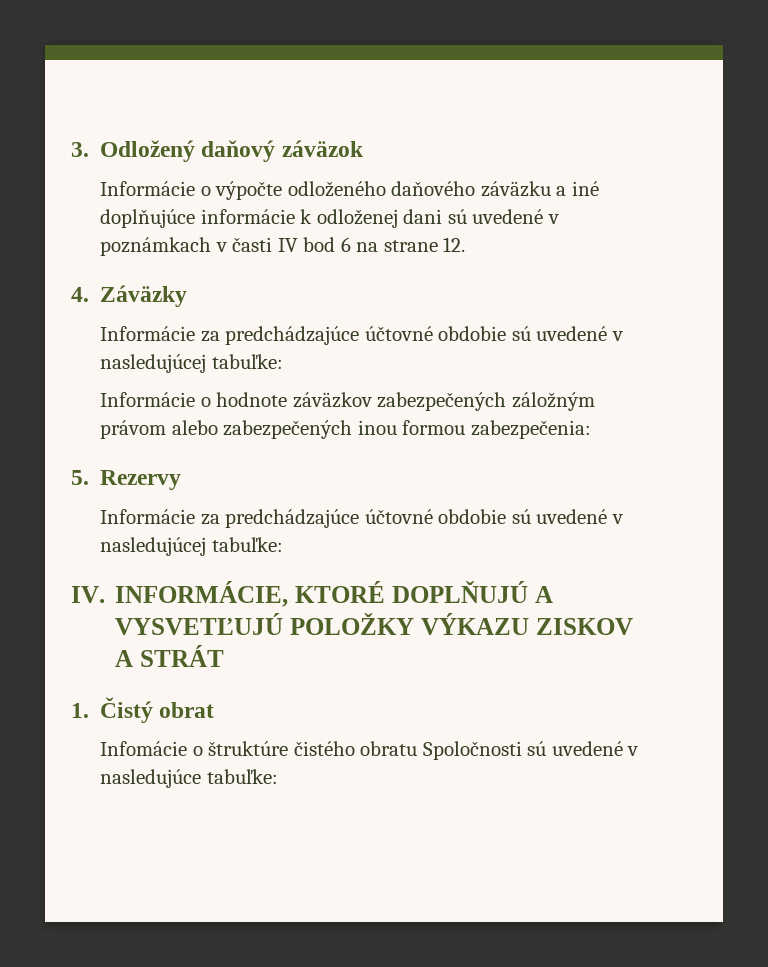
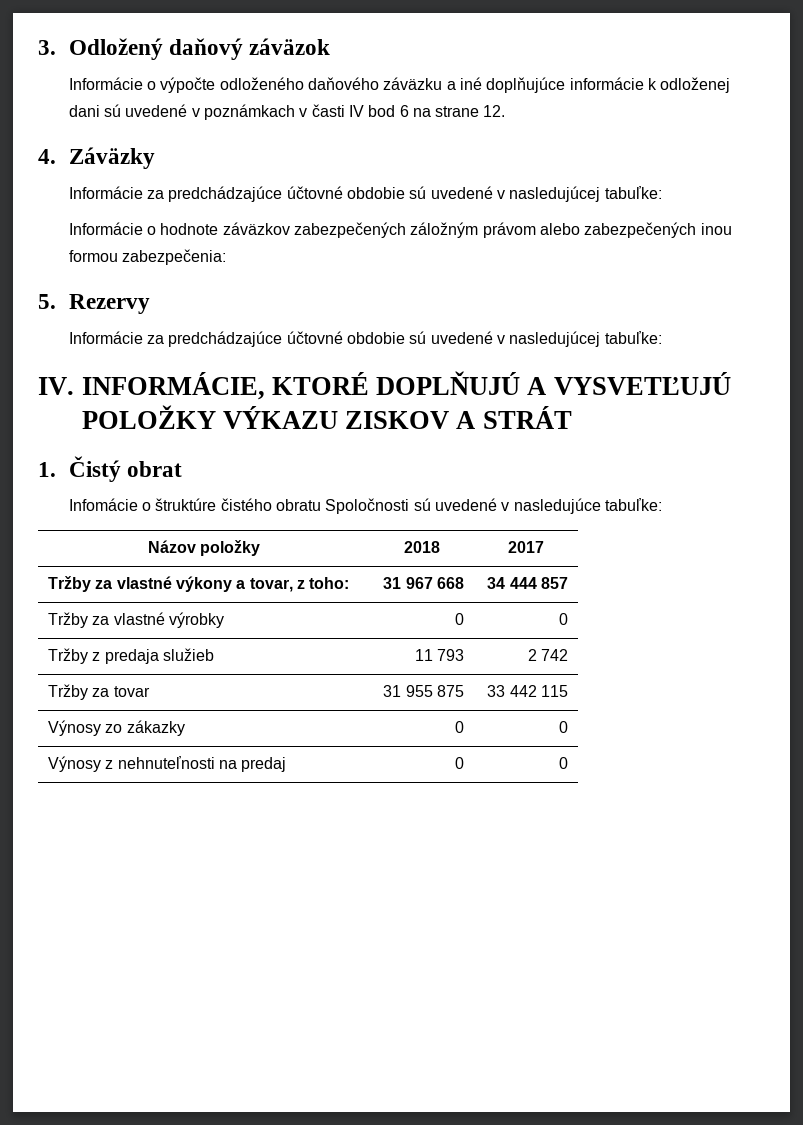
+ Názov položky | 2018 | 2017
+ Tržby za vlastné výkony a tovar, z toho: | 31 967 668 | 34 444 857
+ Tržby za vlastné výrobky | 0 | 0
+ Tržby z predaja služieb | 11 793 | 2 742
+ Tržby za tovar | 31 955 875 | 33 442 115
+ Výnosy zo zákazky | 0 | 0
+ Výnosy z nehnuteľnosti na predaj | 0 | 0

